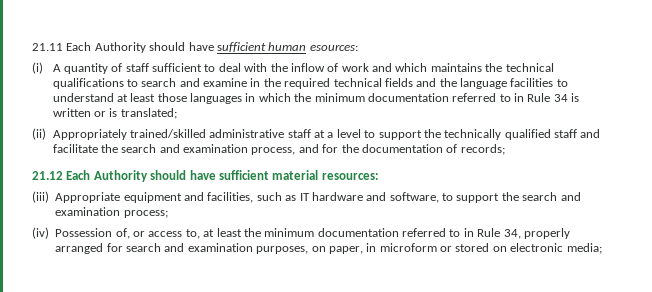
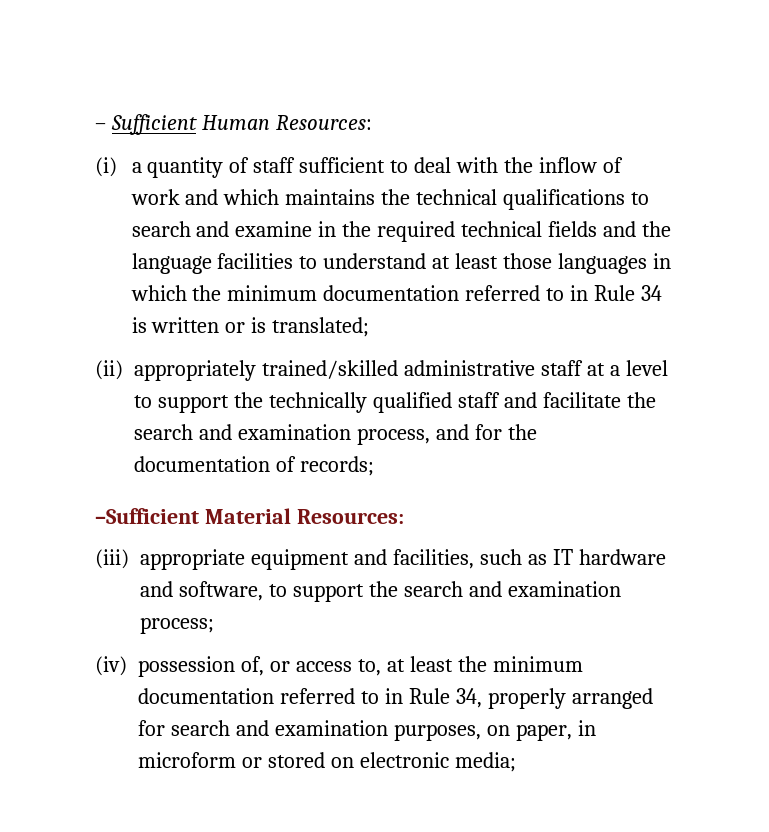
- 21.11 Each Authority should have sufficient human esources:
+ – Sufficient Human Resources:
- (i) A quantity of staff sufficient to deal with the inflow of work and which maintains the technical qualifications to search and examine in the required technical fields and the language facilities to understand at least those languages in which the minimum documentation referred to in Rule 34 is written or is translated;
+ (i) a quantity of staff sufficient to deal with the inflow of work and which maintains the technical qualifications to search and examine in the required technical fields and the language facilities to understand at least those languages in which the minimum documentation referred to in Rule 34 is written or is translated;
- (ii) Appropriately trained/skilled administrative staff at a level to support the technically qualified staff and facilitate the search and examination process, and for the documentation of records;
+ (ii) appropriately trained/skilled administrative staff at a level to support the technically qualified staff and facilitate the search and examination process, and for the documentation of records;
- 21.12 Each Authority should have sufficient material resources:
+ –Sufficient Material Resources:
- (iii) Appropriate equipment and facilities, such as IT hardware and software, to support the search and examination process;
+ (iii) appropriate equipment and facilities, such as IT hardware and software, to support the search and examination process;
- (iv) Possession of, or access to, at least the minimum documentation referred to in Rule 34, properly arranged for search and examination purposes, on paper, in microform or stored on electronic media;
+ (iv) possession of, or access to, at least the minimum documentation referred to in Rule 34, properly arranged for search and examination purposes, on paper, in microform or stored on electronic media;

